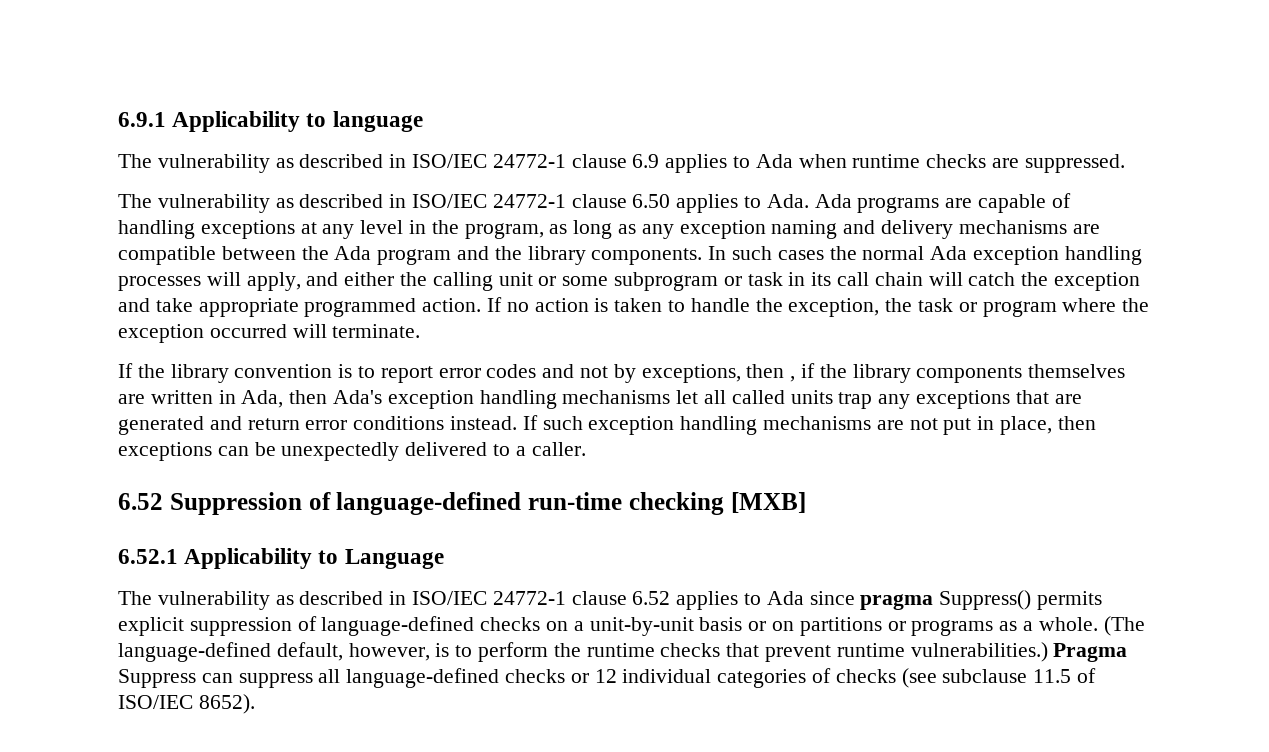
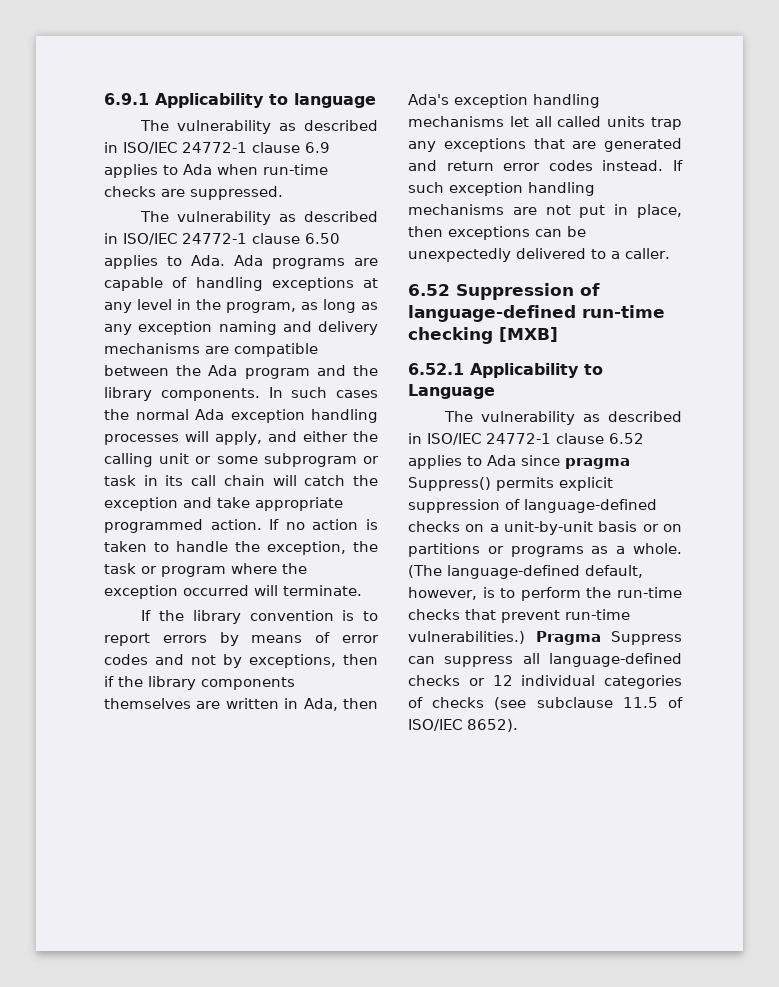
- The vulnerability as described in ISO/IEC 24772-1 clause 6.9 applies to Ada when runtime checks are suppressed.
+ The vulnerability as described in ISO/IEC 24772-1 clause 6.9 applies to Ada when run-time checks are suppressed.
- If the library convention is to report error codes and not by exceptions, then , if the library components themselves are written in Ada, then Ada's exception handling mechanisms let all called units trap any exceptions that are generated and return error conditions instead.
+ If the library convention is to report errors by means of error codes and not by exceptions, then if the library components themselves are written in Ada, then Ada's exception handling mechanisms let all called units trap any exceptions that are generated and return error codes instead.
- (The language-defined default, however, is to perform the runtime checks that prevent runtime vulnerabilities.)
+ (The language-defined default, however, is to perform the run-time checks that prevent run-time vulnerabilities.)

